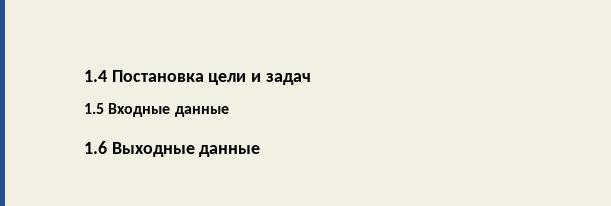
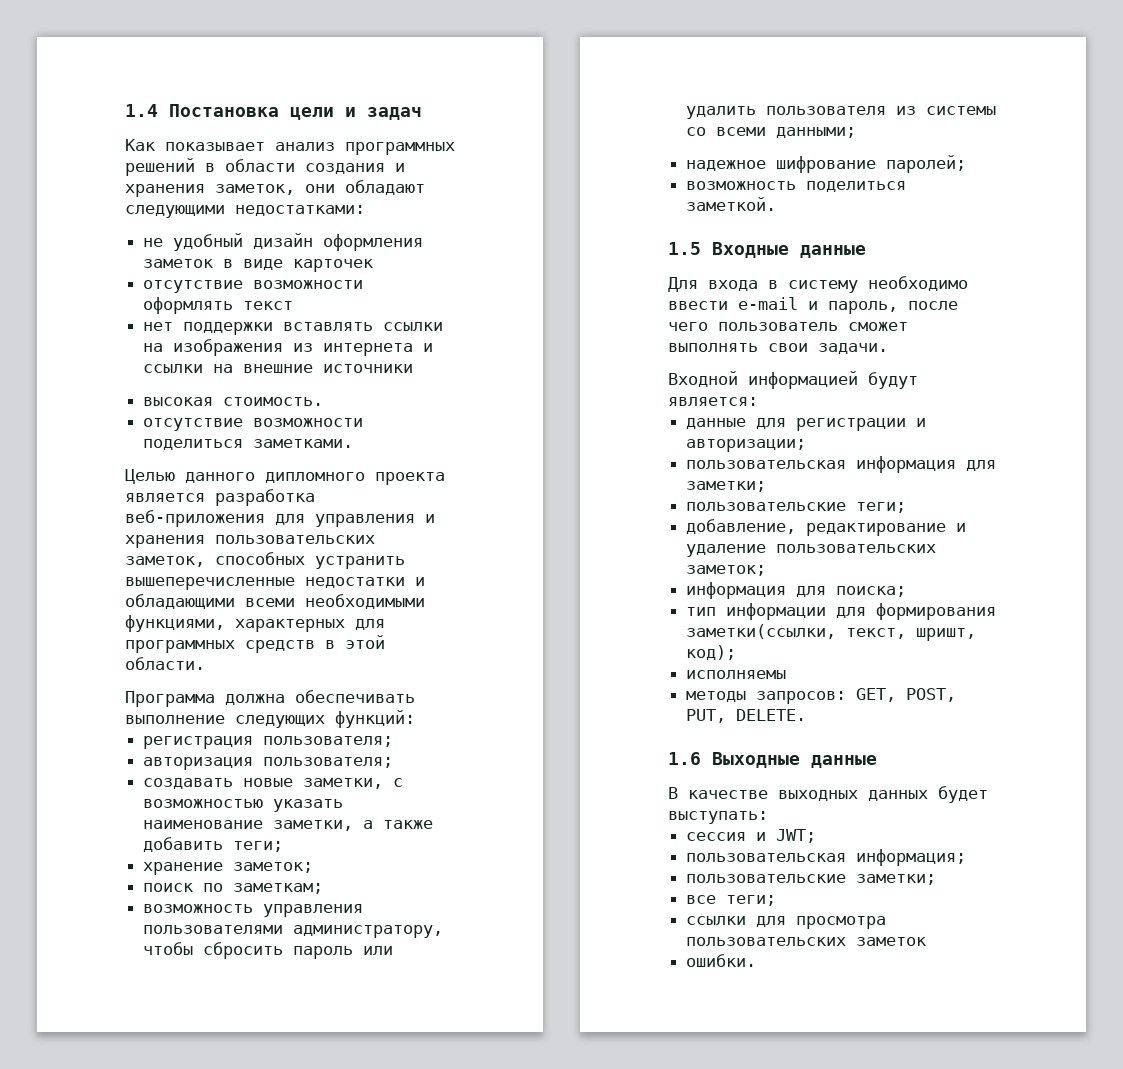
+ Как показывает анализ программных решений в области создания и хранения заметок, они обладают следующими недостатками:
+ не удобный дизайн оформления заметок в виде карточек
+ отсутствие возможности оформлять текст
+ нет поддержки вставлять ссылки на изображения из интернета и ссылки на внешние источники
+ высокая стоимость.
+ отсутствие возможности поделиться заметками.
+ Целью данного дипломного проекта является разработка веб-приложения для управления и хранения пользовательских заметок, способных устранить вышеперечисленные недостатки и обладающими всеми необходимыми функциями, характерных для программных средств в этой области.
+ Программа должна обеспечивать выполнение следующих функций:
+ регистрация пользователя;
+ авторизация пользователя;
+ создавать новые заметки, с возможностью указать наименование заметки, а также добавить теги;
+ хранение заметок;
+ поиск по заметкам;
+ возможность управления пользователями администратору, чтобы сбросить пароль или удалить пользователя из системы со всеми данными;
+ надежное шифрование паролей;
+ возможность поделиться заметкой.
  1.5 Входные данные
+ Для входа в систему необходимо ввести e-mail и пароль, после чего пользователь сможет выполнять свои задачи.
+ Входной информацией будут является:
+ данные для регистрации и авторизации;
+ пользовательская информация для заметки;
+ пользовательские теги;
+ добавление, редактирование и удаление пользовательских заметок;
+ информация для поиска;
+ тип информации для формирования заметки(ссылки, текст, шришт, код);
+ исполняемы
+ методы запросов: GET, POST, PUT, DELETE.
  1.6 Выходные данные
+ В качестве выходных данных будет выступать:
+ сессия и JWT;
+ пользовательская информация;
+ пользовательские заметки;
+ все теги;
+ ссылки для просмотра пользовательских заметок
+ ошибки.

